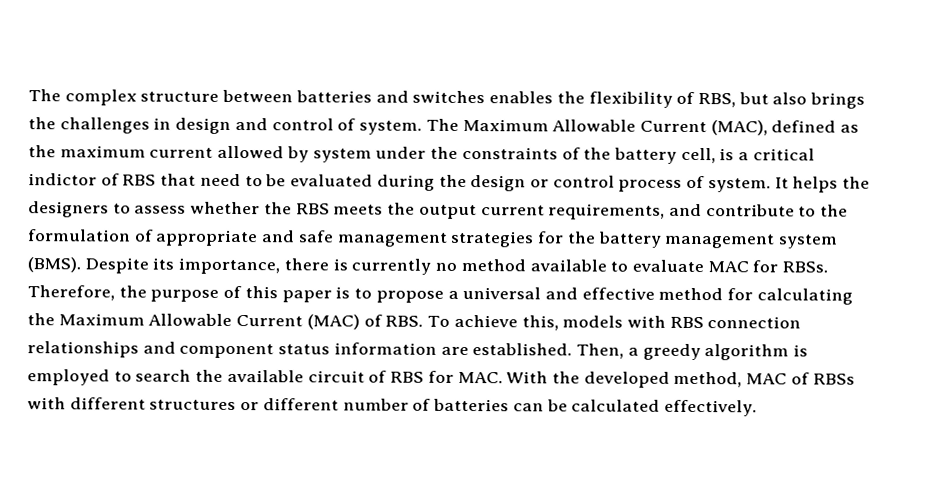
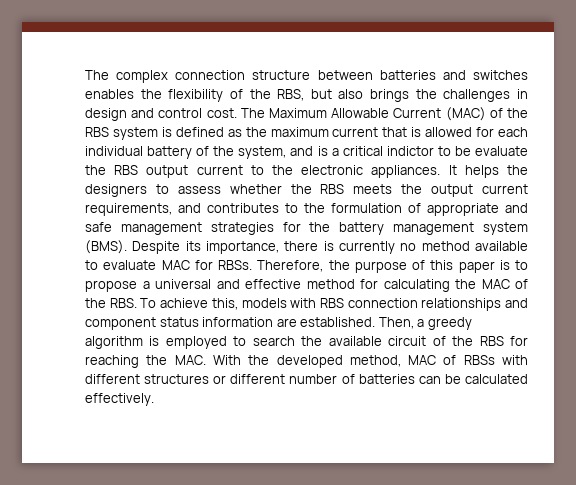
- The complex structure between batteries and switches enables the flexibility of RBS, but also brings the challenges in design and control of system.
+ The complex connection structure between batteries and switches enables the flexibility of the RBS, but also brings the challenges in design and control cost.
- The Maximum Allowable Current (MAC), defined as the maximum current allowed by system under the constraints of the battery cell, is a critical indictor of RBS that need to be evaluated during the design or control process of system.
+ The Maximum Allowable Current (MAC) of the RBS system is defined as the maximum current that is allowed for each individual battery of the system, and is a critical indictor to be evaluate the RBS output current to the electronic appliances.
- It helps the designers to assess whether the RBS meets the output current requirements, and contribute to the formulation of appropriate and safe management strategies for the battery management system (BMS).
+ It helps the designers to assess whether the RBS meets the output current requirements, and contributes to the formulation of appropriate and safe management strategies for the battery management system (BMS).
- Therefore, the purpose of this paper is to propose a universal and effective method for calculating the Maximum Allowable Current (MAC) of RBS. To achieve this, models with RBS connection relationships and component status information are established.
+ Therefore, the purpose of this paper is to propose a universal and effective method for calculating the MAC of the RBS. To achieve this, models with RBS connection relationships and component status information are established.
- Then, a greedy algorithm is employed to search the available circuit of RBS for MAC. With the developed method, MAC of RBSs with different structures or different number of batteries can be calculated effectively.
+ Then, a greedy algorithm is employed to search the available circuit of the RBS for reaching the MAC. With the developed method, MAC of RBSs with different structures or different number of batteries can be calculated effectively.

